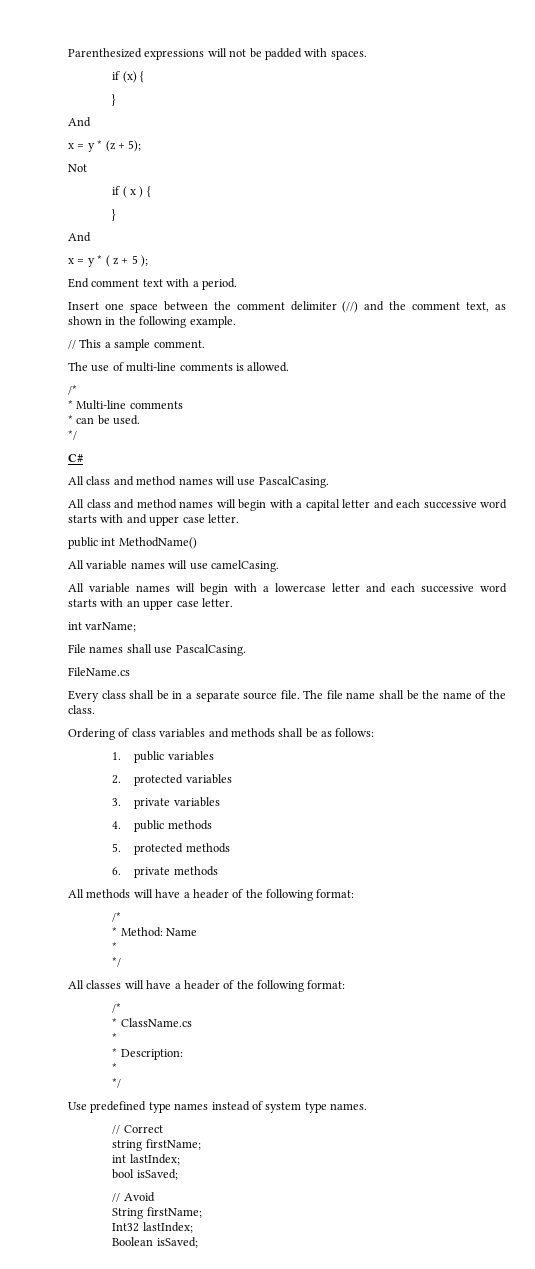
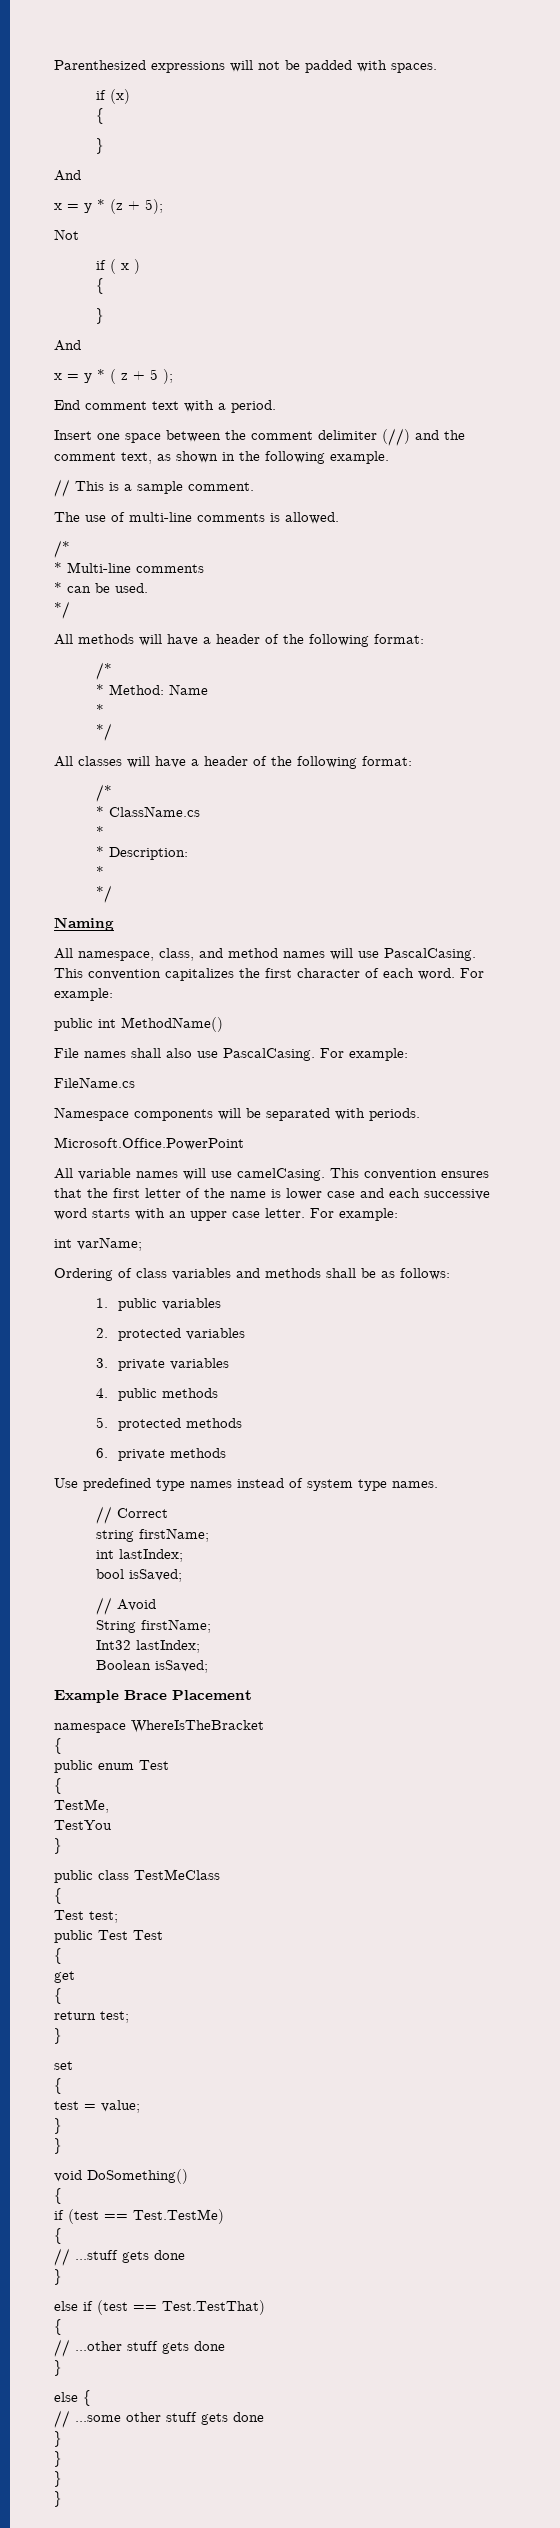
- if (x) {
+ if (x)
+ {
- if ( x ) {
+ if ( x )
+ {
- // This a sample comment.
+ // This is a sample comment.
- C#
- All class and method names will use PascalCasing.
- All class and method names will begin with a capital letter and each successive word starts with and upper case letter.
- public int MethodName()
- All variable names will use camelCasing.
- All variable names will begin with a lowercase letter and each successive word starts with an upper case letter.
- int varName;
- File names shall use PascalCasing.
- FileName.cs
- Every class shall be in a separate source file. The file name shall be the name of the class.
- Ordering of class variables and methods shall be as follows:
- 1. public variables
- 2. protected variables
- 3. private variables
- 4. public methods
- 5. protected methods
- 6. private methods
+ Naming
+ All namespace, class, and method names will use PascalCasing. This convention capitalizes the first character of each word. For example:
+ public int MethodName()
+ File names shall also use PascalCasing. For example:
+ FileName.cs
+ Namespace components will be separated with periods.
+ Microsoft.Office.PowerPoint
+ All variable names will use camelCasing. This convention ensures that the first letter of the name is lower case and each successive word starts with an upper case letter. For example:
+ int varName;
+ Ordering of class variables and methods shall be as follows:
+ 1. public variables
+ 2. protected variables
+ 3. private variables
+ 4. public methods
+ 5. protected methods
+ 6. private methods
+ Example Brace Placement
+ namespace WhereIsTheBracket
+ {
+ public enum Test
+ {
+ TestMe,
+ TestYou
+ }
+ public class TestMeClass
+ {
+ Test test;
+ public Test Test
+ {
+ get
+ {
+ return test;
+ }
+ set
+ {
+ test = value;
+ }
+ }
+ void DoSomething()
+ {
+ if (test == Test.TestMe)
+ {
+ // ...stuff gets done
+ }
+ else if (test == Test.TestThat)
+ {
+ // ...other stuff gets done
+ }
+ else {
+ // ...some other stuff gets done
+ }
+ }
+ }
+ }

